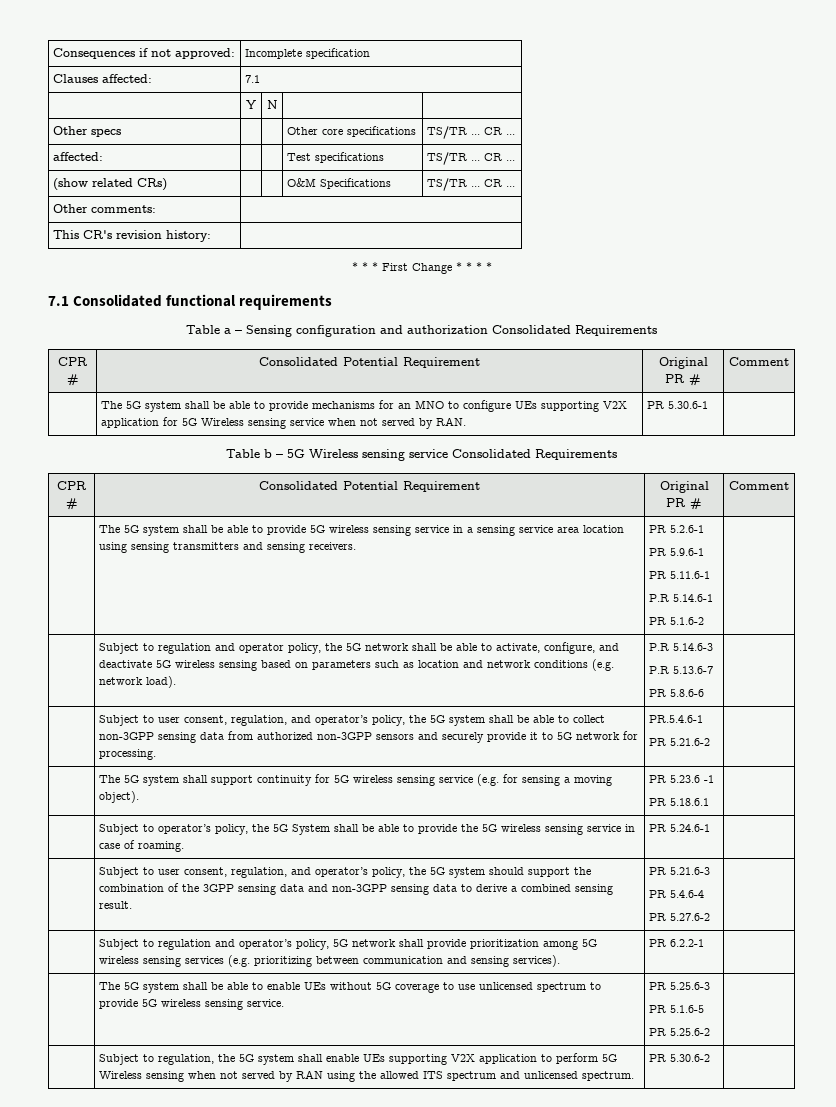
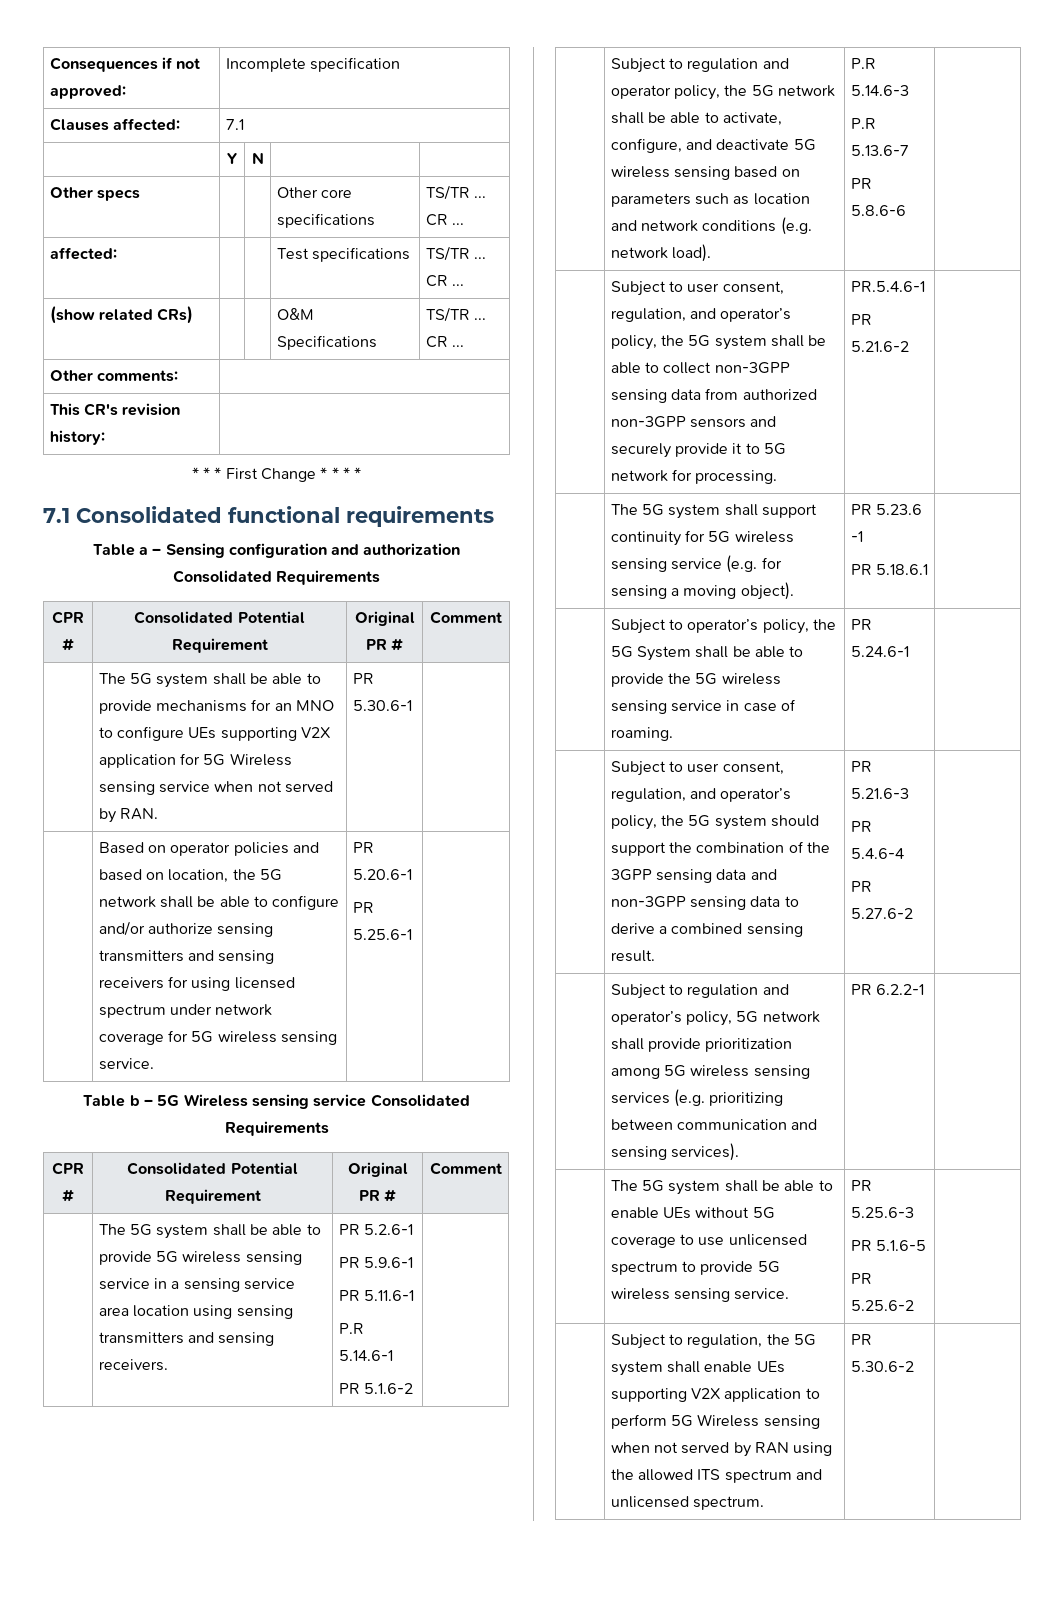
+ | Based on operator policies and based on location, the 5G network shall be able to configure and/or authorize sensing transmitters and sensing receivers for using licensed spectrum under network coverage for 5G wireless sensing service. | PR 5.20.6-1
+ PR 5.25.6-1 |

